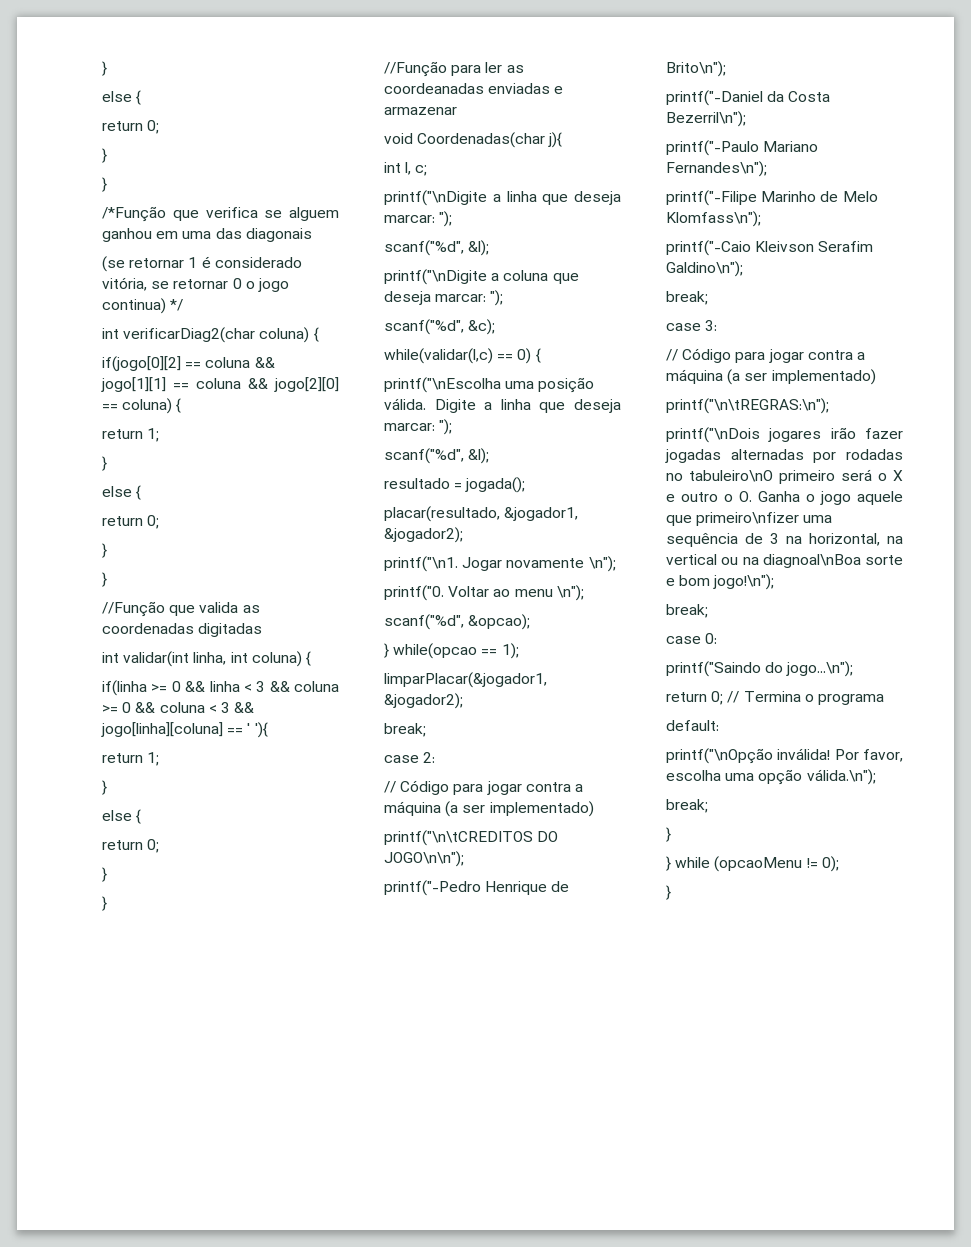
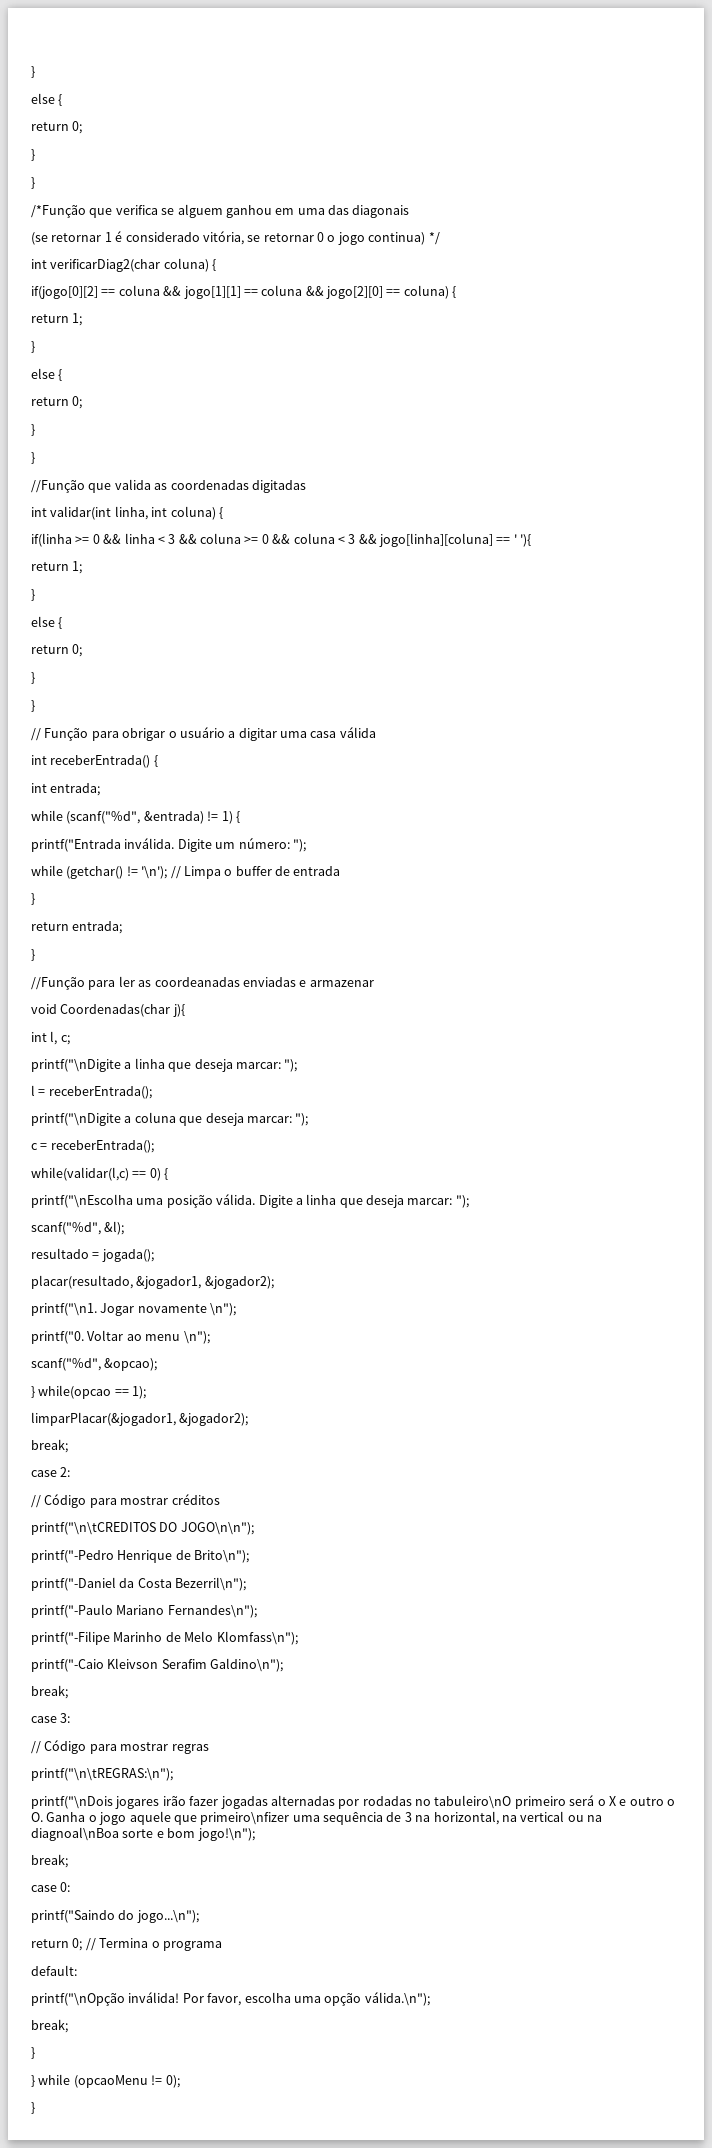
+ // Função para obrigar o usuário a digitar uma casa válida
+ int receberEntrada() {
+ int entrada;
+ while (scanf("%d", &entrada) != 1) {
+ printf("Entrada inválida. Digite um número: ");
+ while (getchar() != '\n'); // Limpa o buffer de entrada
+ }
+ return entrada;
+ }
  printf("\nDigite a linha que deseja marcar: ");
- scanf("%d", &l);
+ l = receberEntrada();
- scanf("%d", &c);
+ c = receberEntrada();
  case 2:
- // Código para jogar contra a máquina (a ser implementado)
+ // Código para mostrar créditos
  case 3:
- // Código para jogar contra a máquina (a ser implementado)
+ // Código para mostrar regras

